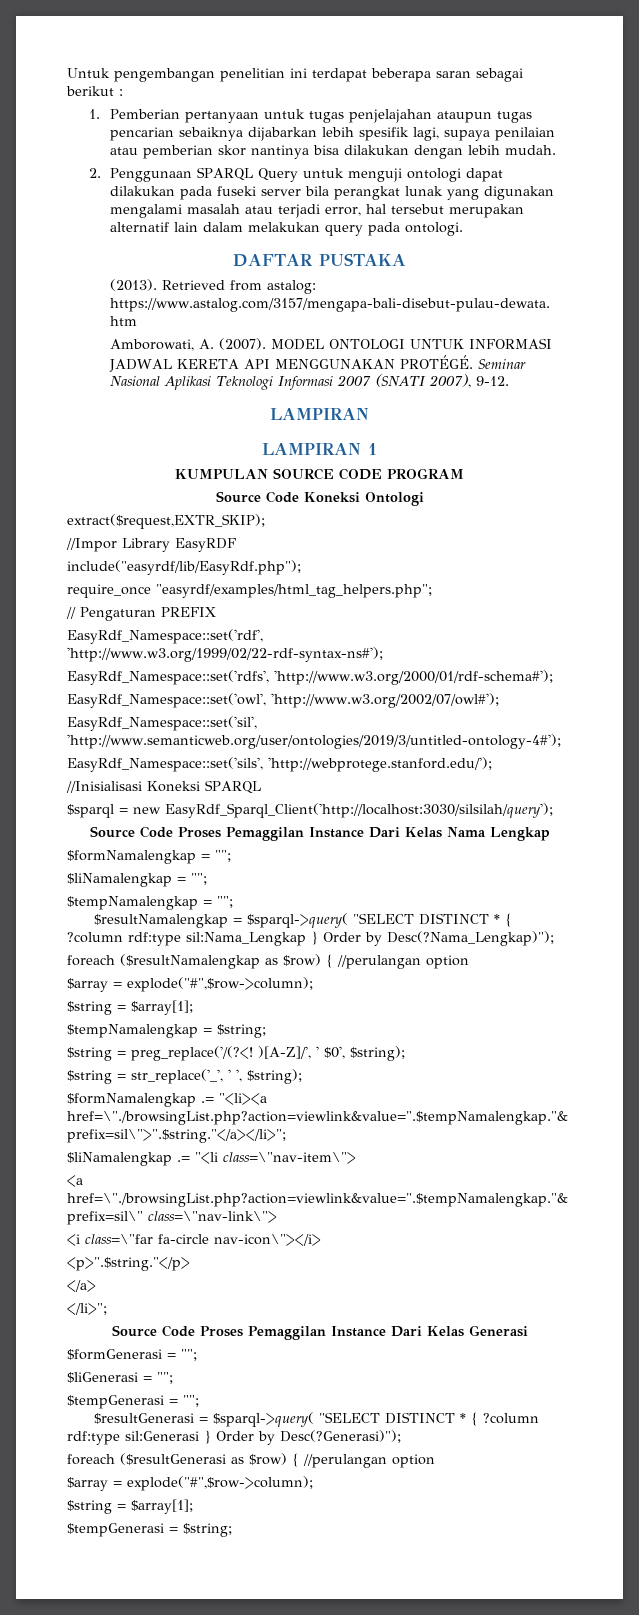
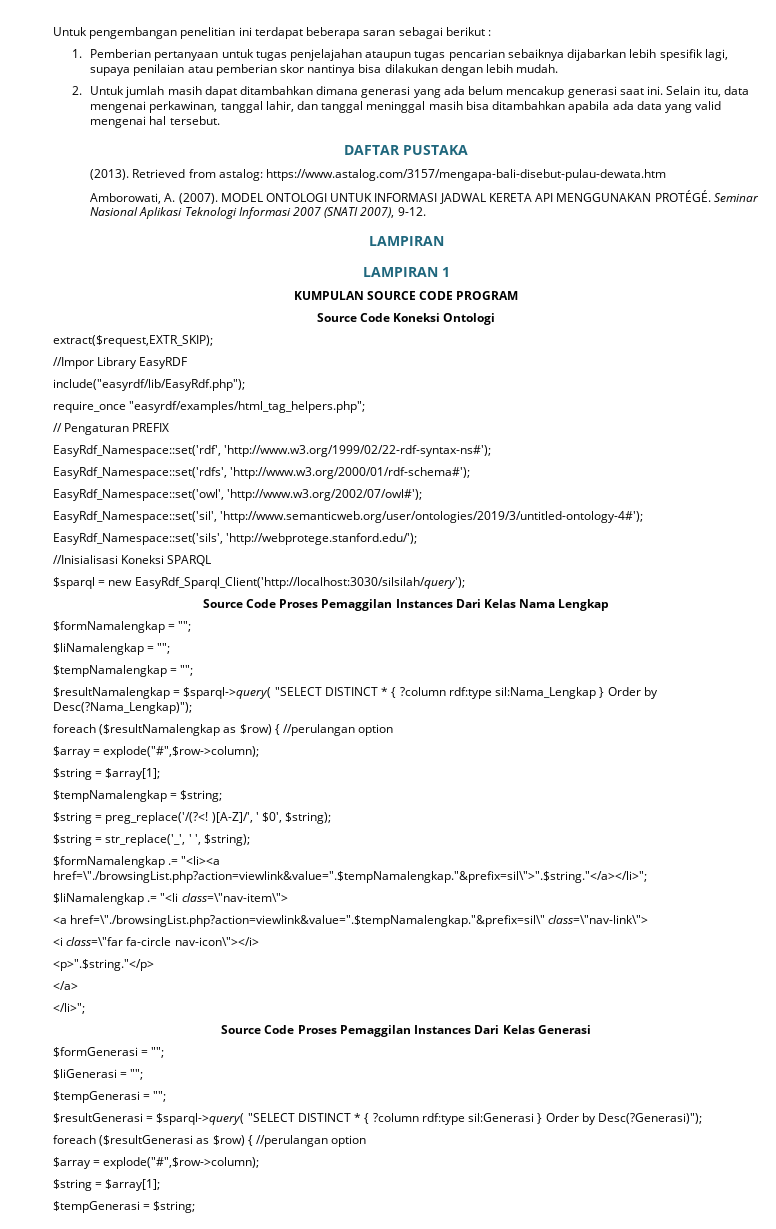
- 2. Penggunaan SPARQL Query untuk menguji ontologi dapat dilakukan pada fuseki server bila perangkat lunak yang digunakan mengalami masalah atau terjadi error, hal tersebut merupakan alternatif lain dalam melakukan query pada ontologi.
+ 2. Untuk jumlah masih dapat ditambahkan dimana generasi yang ada belum mencakup generasi saat ini. Selain itu, data mengenai perkawinan, tanggal lahir, dan tanggal meninggal masih bisa ditambahkan apabila ada data yang valid mengenai hal tersebut.
- Source Code Proses Pemaggilan Instance Dari Kelas Nama Lengkap
+ Source Code Proses Pemaggilan Instances Dari Kelas Nama Lengkap
- Source Code Proses Pemaggilan Instance Dari Kelas Generasi
+ Source Code Proses Pemaggilan Instances Dari Kelas Generasi

